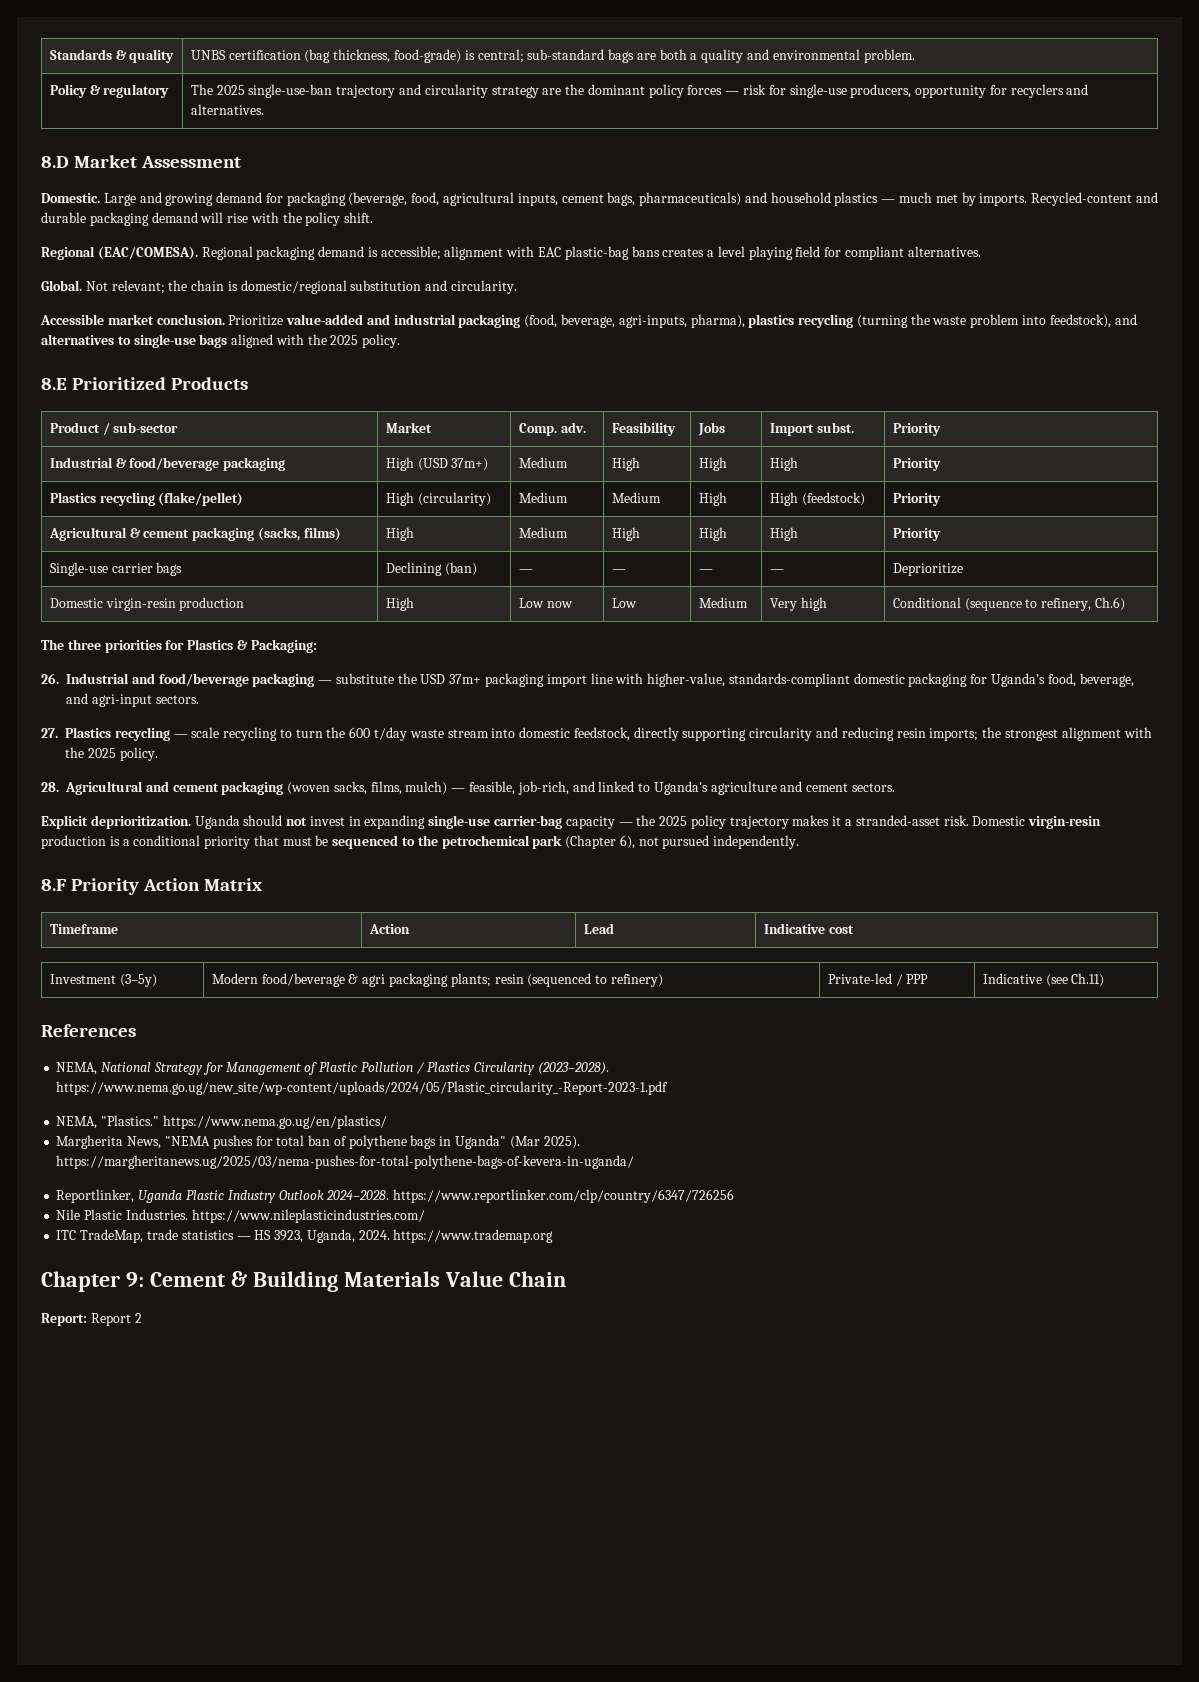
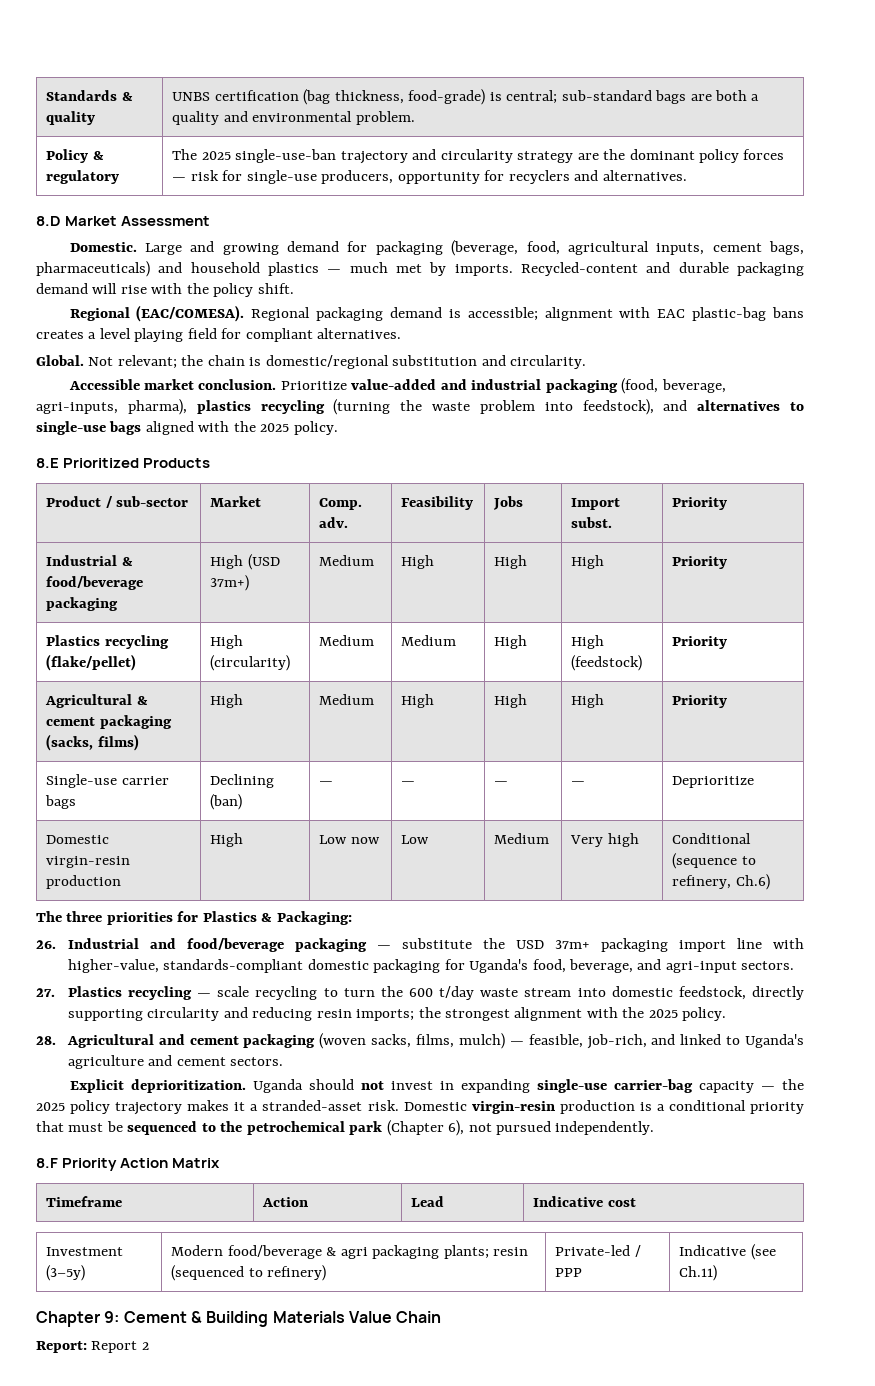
- References
- NEMA, National Strategy for Management of Plastic Pollution / Plastics Circularity (2023–2028). https://www.nema.go.ug/new_site/wp-content/uploads/2024/05/Plastic_circularity_-Report-2023-1.pdf
- NEMA, "Plastics." https://www.nema.go.ug/en/plastics/
- Margherita News, "NEMA pushes for total ban of polythene bags in Uganda" (Mar 2025). https://margheritanews.ug/2025/03/nema-pushes-for-total-polythene-bags-of-kevera-in-uganda/
- Reportlinker, Uganda Plastic Industry Outlook 2024–2028. https://www.reportlinker.com/clp/country/6347/726256
- Nile Plastic Industries. https://www.nileplasticindustries.com/
- ITC TradeMap, trade statistics — HS 3923, Uganda, 2024. https://www.trademap.org

